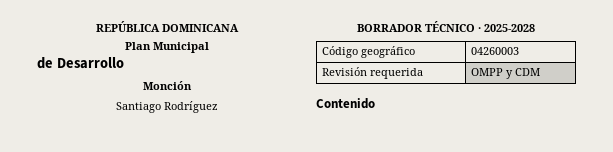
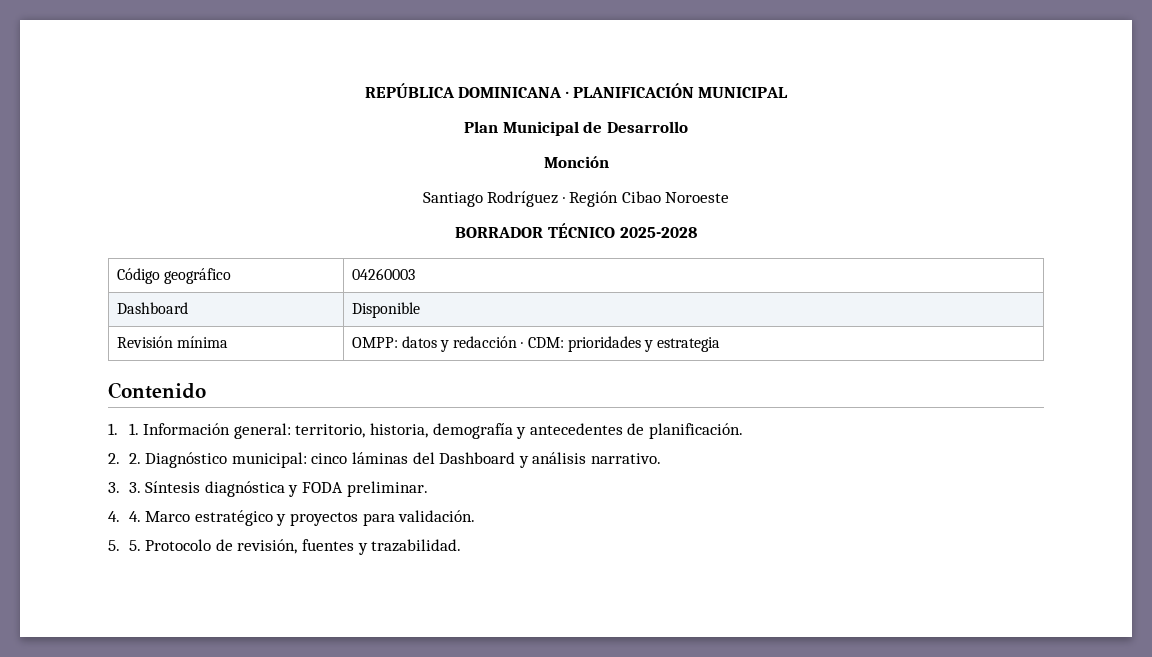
- REPÚBLICA DOMINICANA
+ REPÚBLICA DOMINICANA · PLANIFICACIÓN MUNICIPAL
- Plan Municipal
- de Desarrollo
+ Plan Municipal de Desarrollo
- Santiago Rodríguez
+ Santiago Rodríguez · Región Cibao Noroeste
- BORRADOR TÉCNICO · 2025-2028
+ BORRADOR TÉCNICO 2025-2028
+ Dashboard | Disponible
- Revisión requerida | OMPP y CDM
+ Revisión mínima | OMPP: datos y redacción · CDM: prioridades y estrategia
  Contenido
+ 1. 1. Información general: territorio, historia, demografía y antecedentes de planificación.
+ 2. 2. Diagnóstico municipal: cinco láminas del Dashboard y análisis narrativo.
+ 3. 3. Síntesis diagnóstica y FODA preliminar.
+ 4. 4. Marco estratégico y proyectos para validación.
+ 5. 5. Protocolo de revisión, fuentes y trazabilidad.

